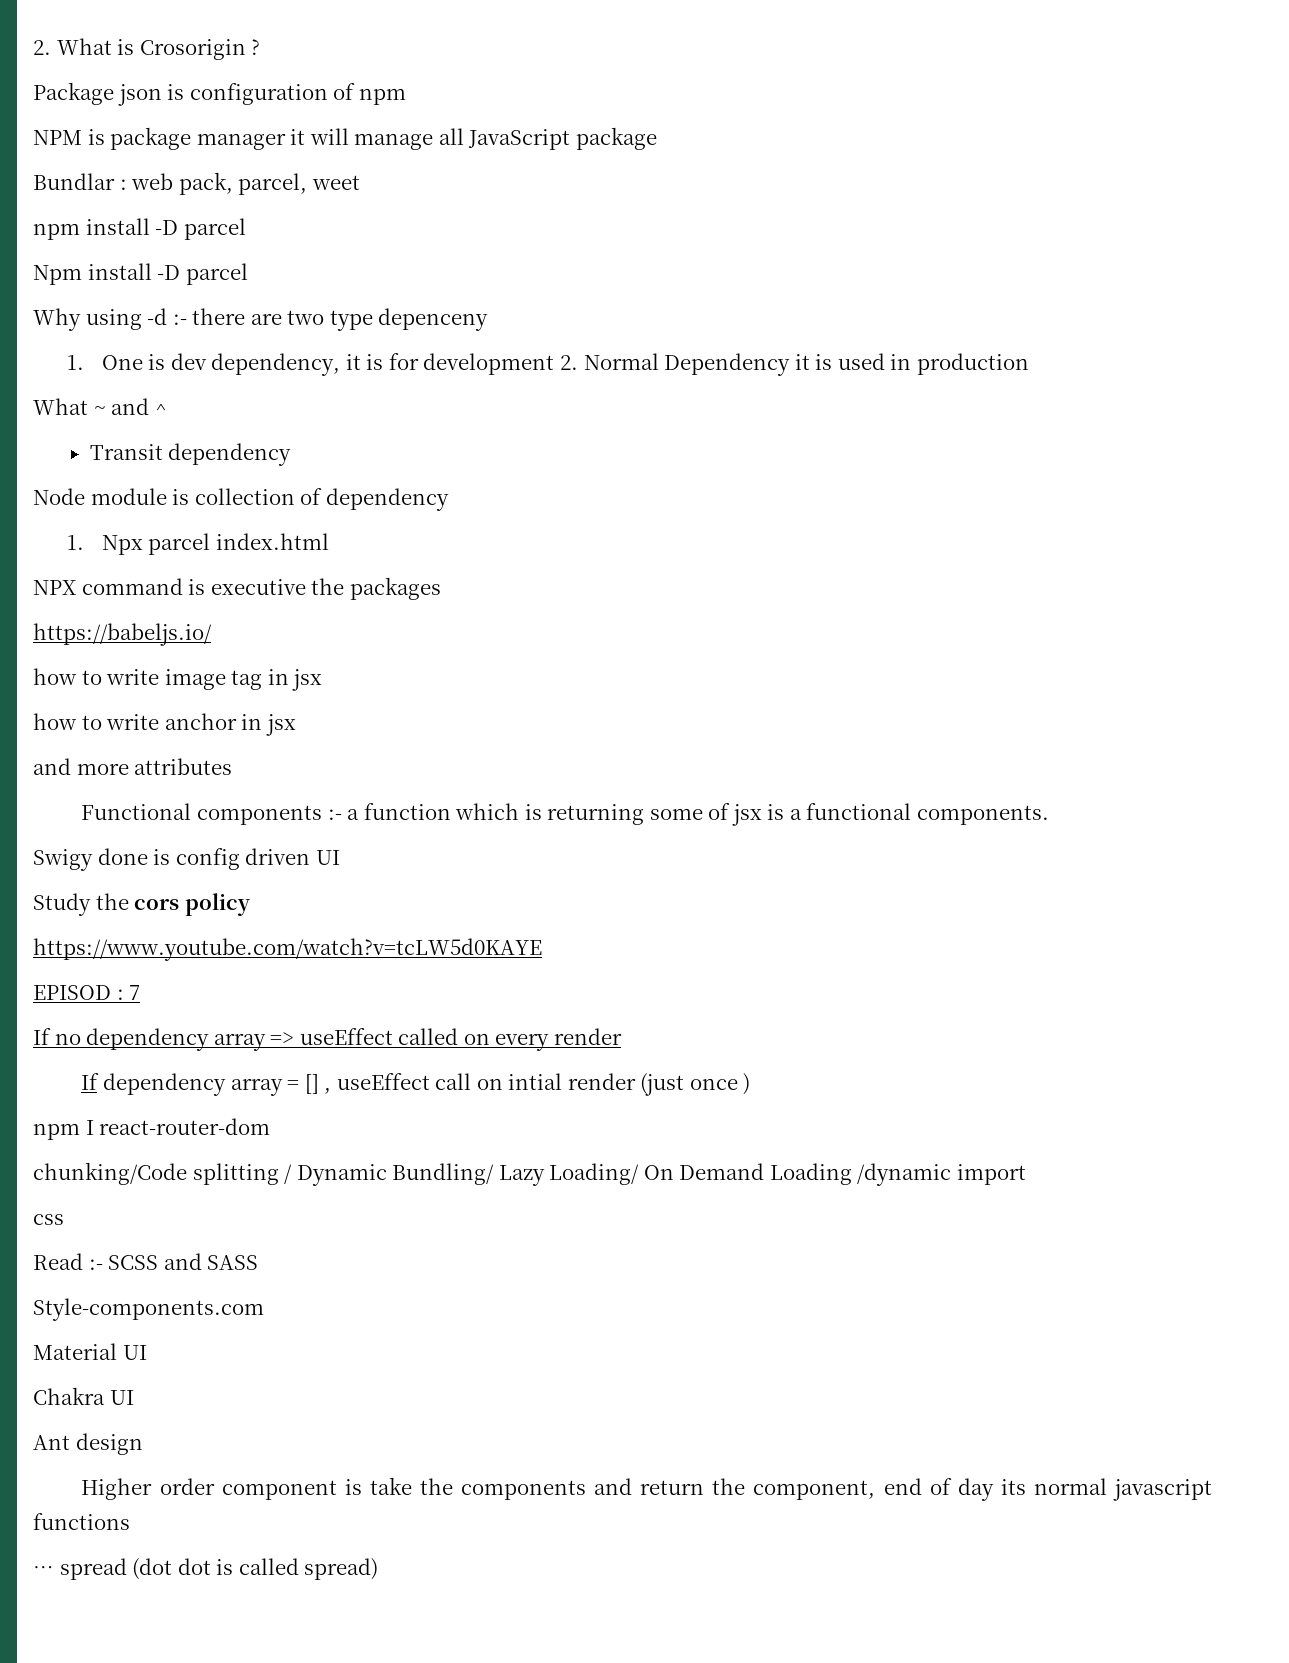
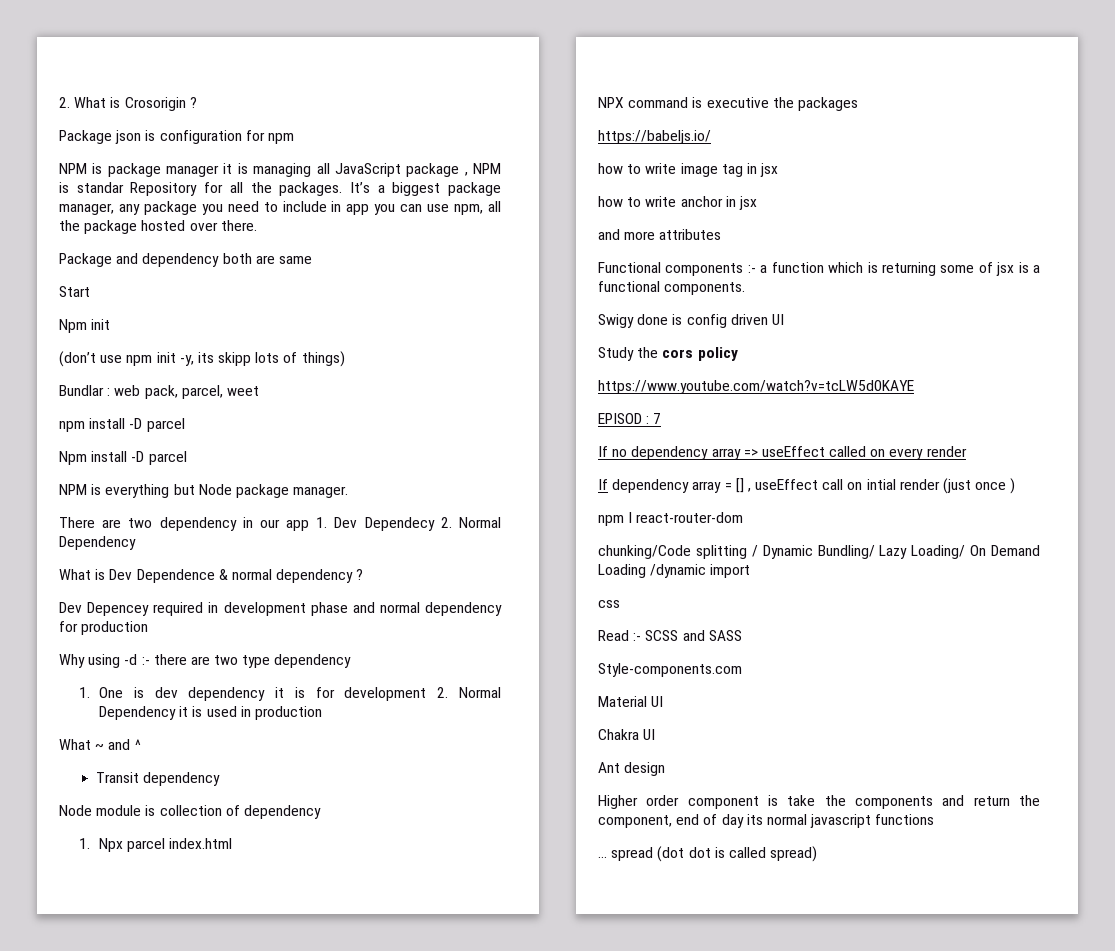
- Package json is configuration of npm
+ Package json is configuration for npm
- NPM is package manager it will manage all JavaScript package
+ NPM is package manager it is managing all JavaScript package , NPM is standar Repository for all the packages. It’s a biggest package manager, any package you need to include in app you can use npm, all the package hosted over there.
+ Package and dependency both are same
+ Start
+ Npm init
+ (don’t use npm init -y, its skipp lots of things)
+ NPM is everything but Node package manager.
+ There are two dependency in our app 1. Dev Dependecy 2. Normal Dependency
+ What is Dev Dependence & normal dependency ?
+ Dev Depencey required in development phase and normal dependency for production
- Why using -d :- there are two type depenceny
+ Why using -d :- there are two type dependency
- 1. One is dev dependency, it is for development 2. Normal Dependency it is used in production
+ 1. One is dev dependency it is for development 2. Normal Dependency it is used in production

